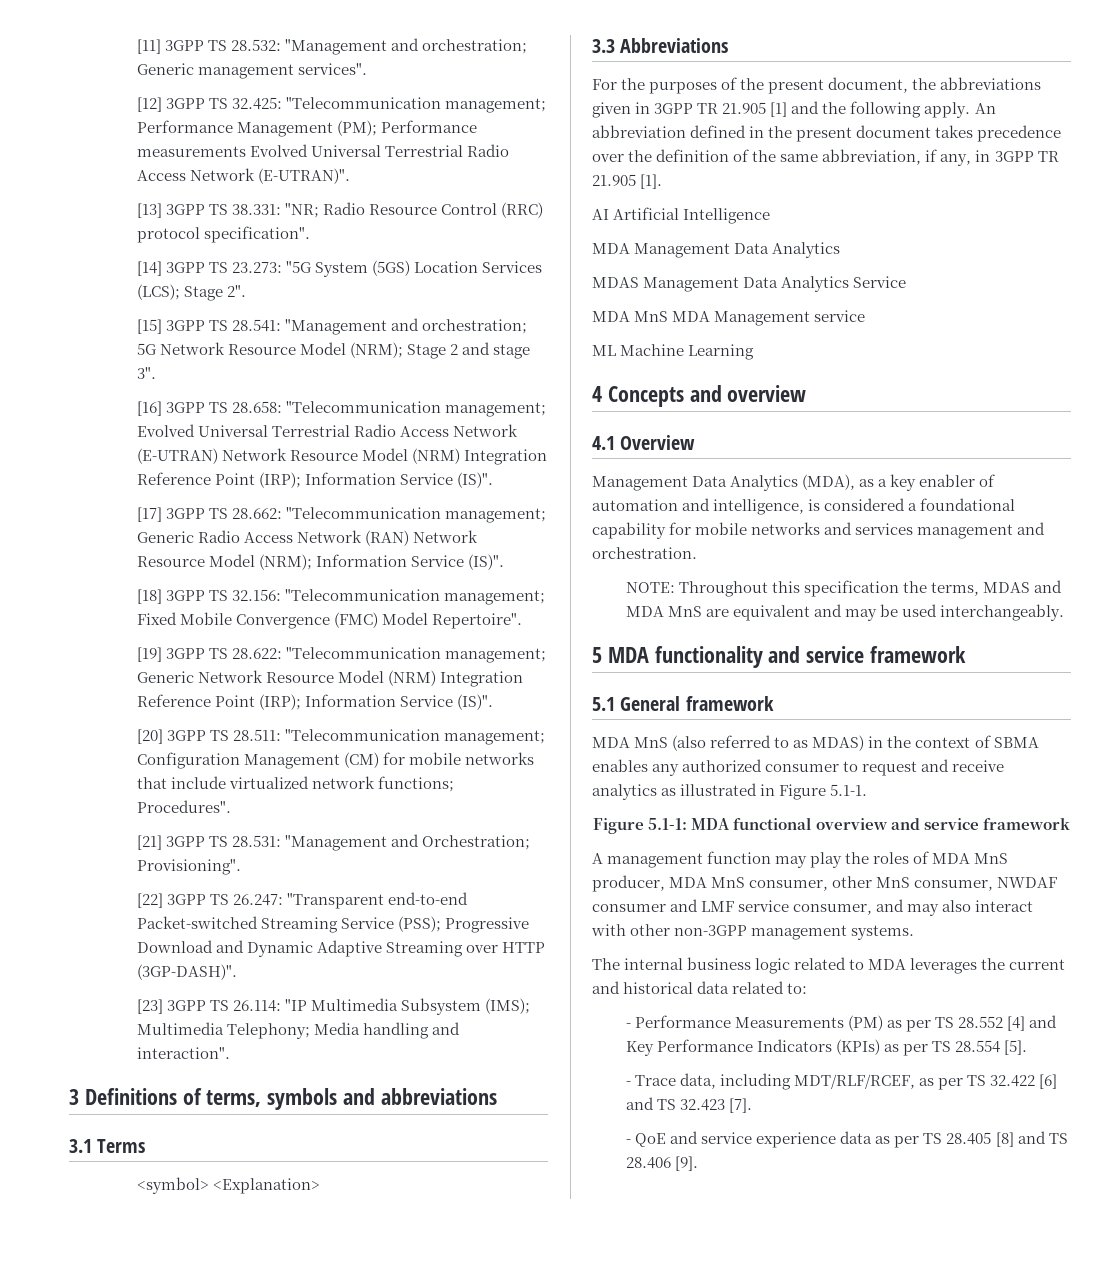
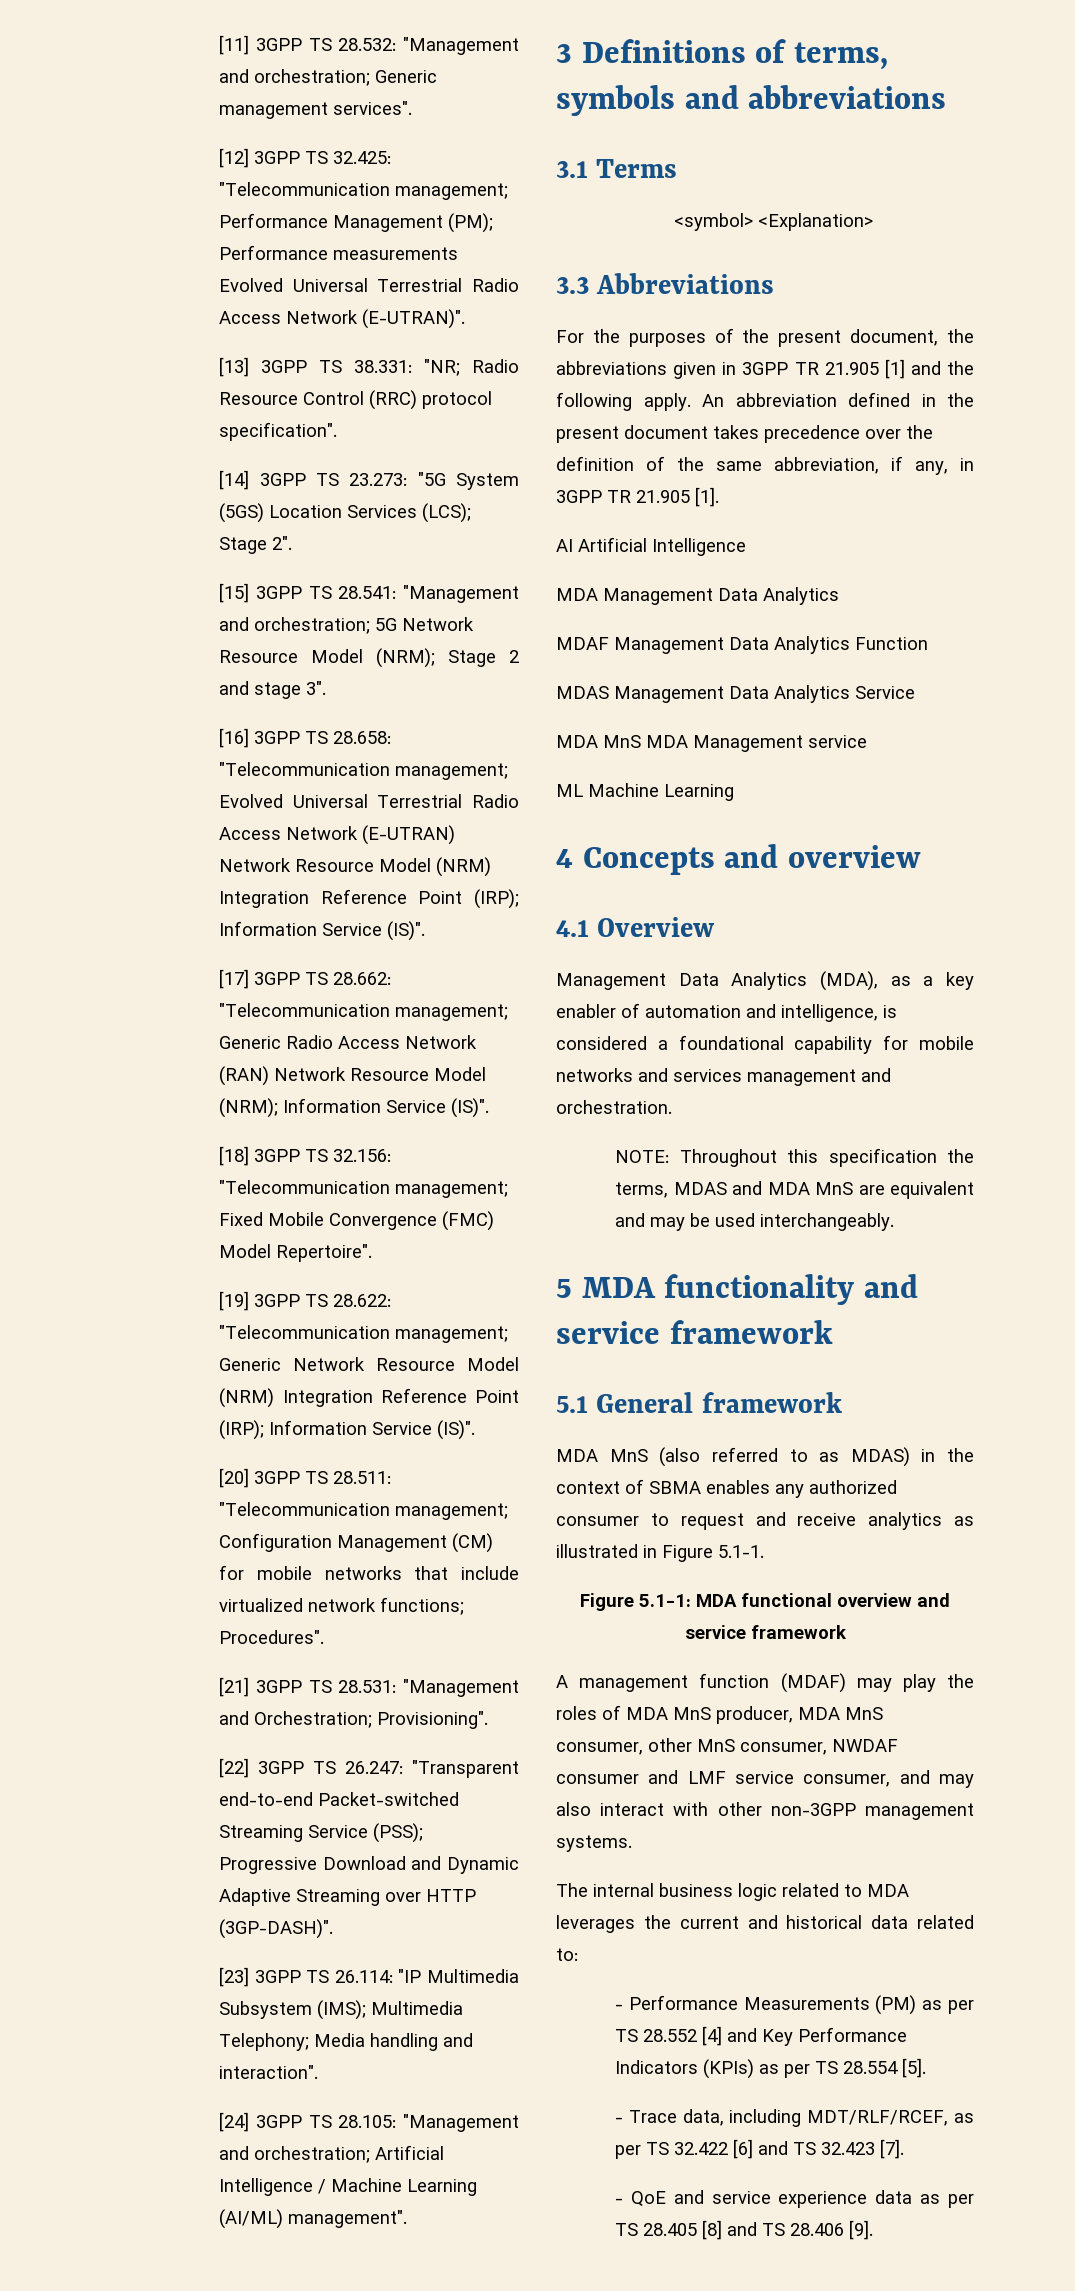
+ [24] 3GPP TS 28.105: "Management and orchestration; Artificial Intelligence / Machine Learning (AI/ML) management".
+ MDAF Management Data Analytics Function
- A management function may play the roles of MDA MnS producer, MDA MnS consumer, other MnS consumer, NWDAF consumer and LMF service consumer, and may also interact with other non-3GPP management systems.
+ A management function (MDAF) may play the roles of MDA MnS producer, MDA MnS consumer, other MnS consumer, NWDAF consumer and LMF service consumer, and may also interact with other non-3GPP management systems.

